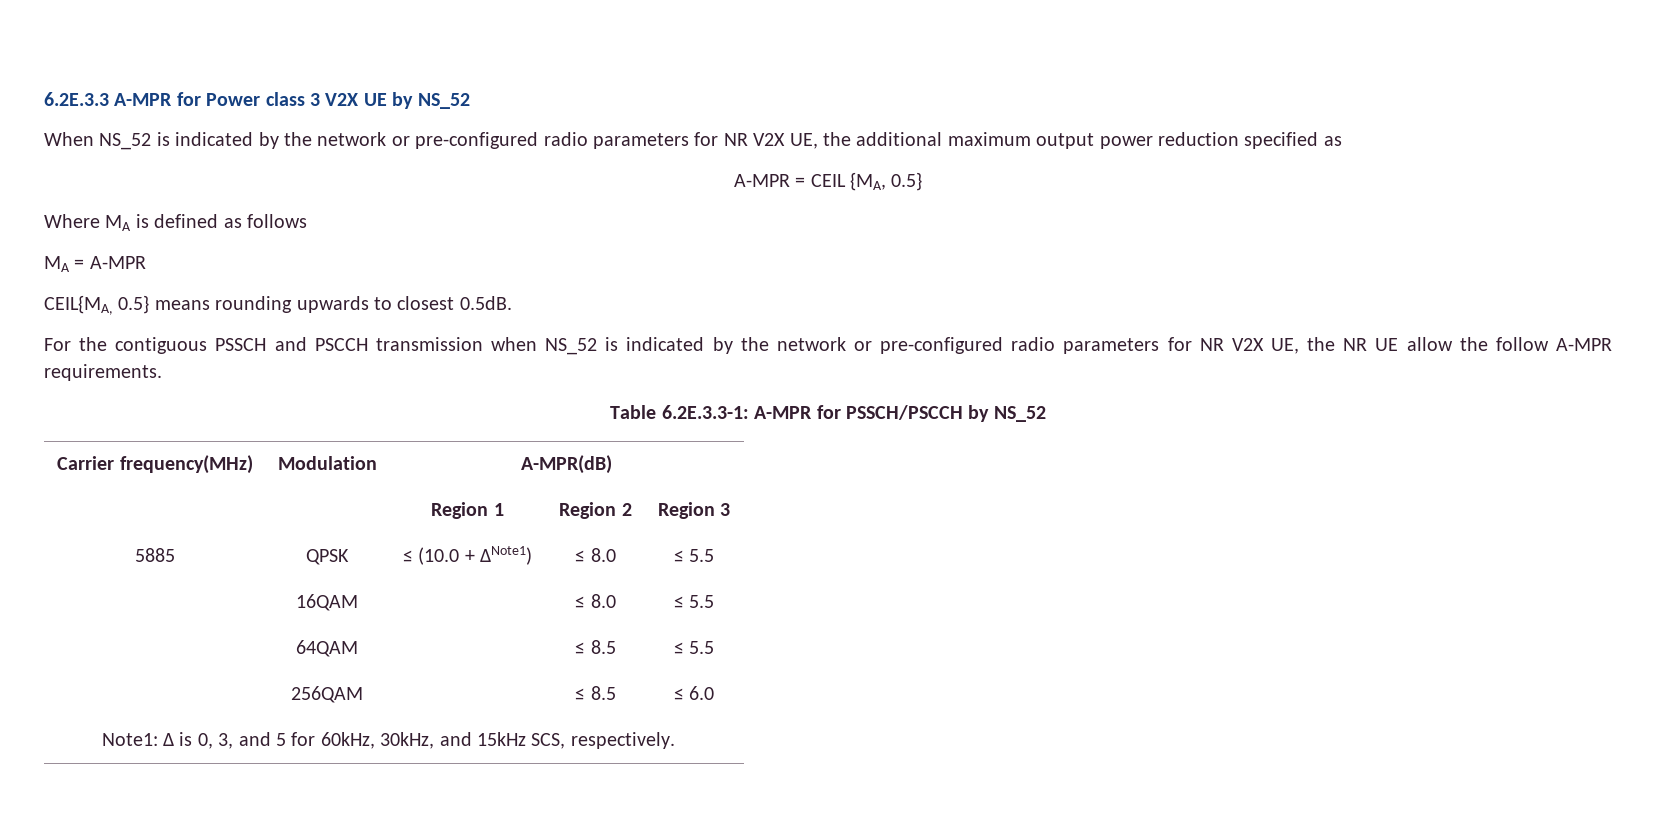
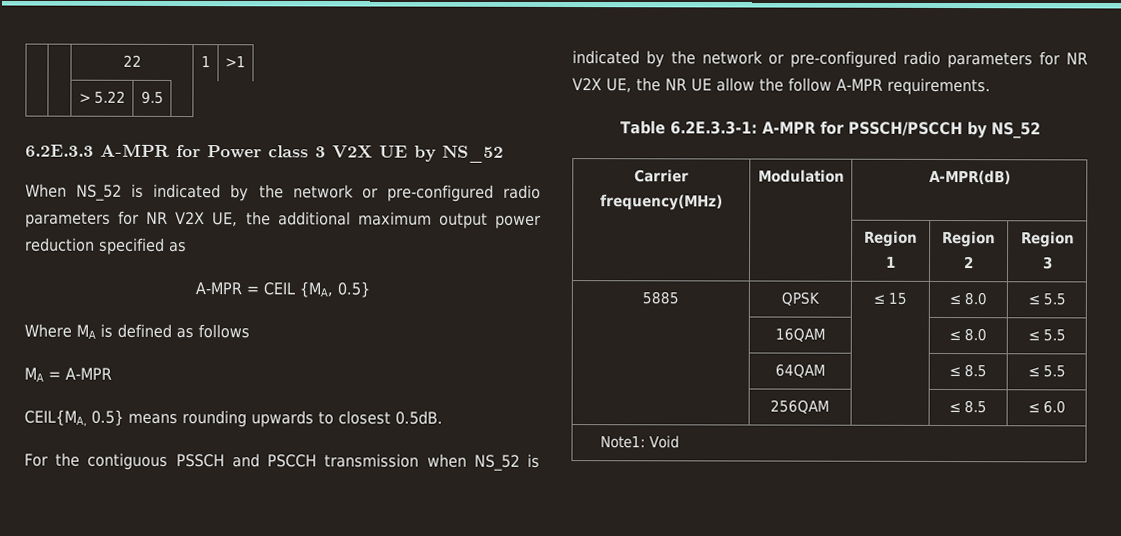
+ | | 22 | 1 | >1
+ | | > 5.22 | 9.5 |
- 5885 | QPSK | ≤ (10.0 + ΔNote1) | ≤ 8.0 | ≤ 5.5
+ 5885 | QPSK | ≤ 15 | ≤ 8.0 | ≤ 5.5
- Note1: Δ is 0, 3, and 5 for 60kHz, 30kHz, and 15kHz SCS, respectively.
+ Note1: Void

